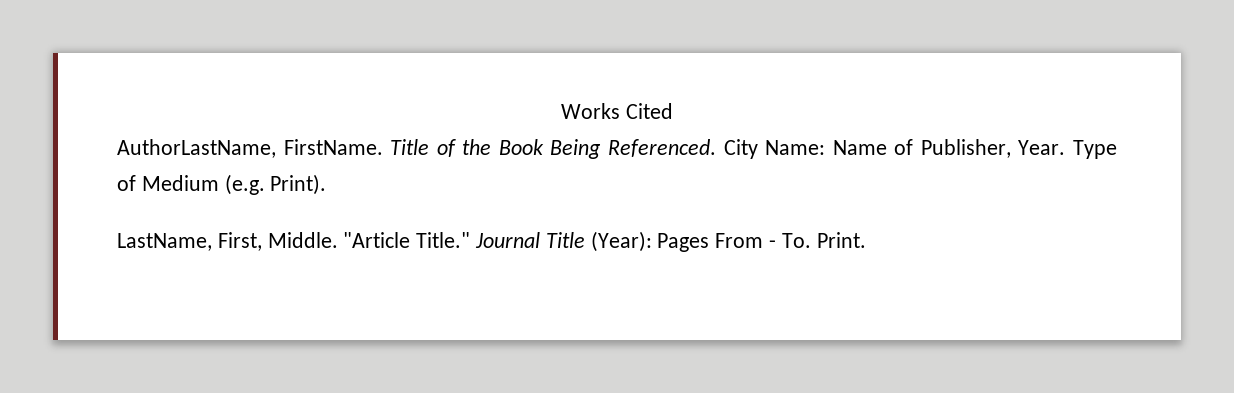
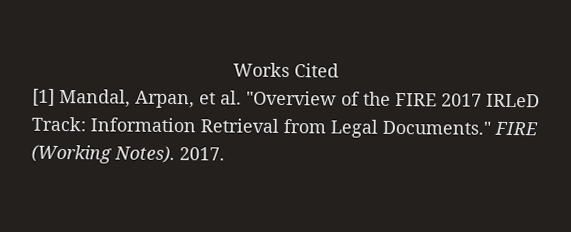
- AuthorLastName, FirstName. Title of the Book Being Referenced. City Name: Name of Publisher, Year. Type of Medium (e.g. Print).
- LastName, First, Middle. "Article Title." Journal Title (Year): Pages From - To. Print.
+ [1] Mandal, Arpan, et al. "Overview of the FIRE 2017 IRLeD Track: Information Retrieval from Legal Documents." FIRE (Working Notes). 2017.

